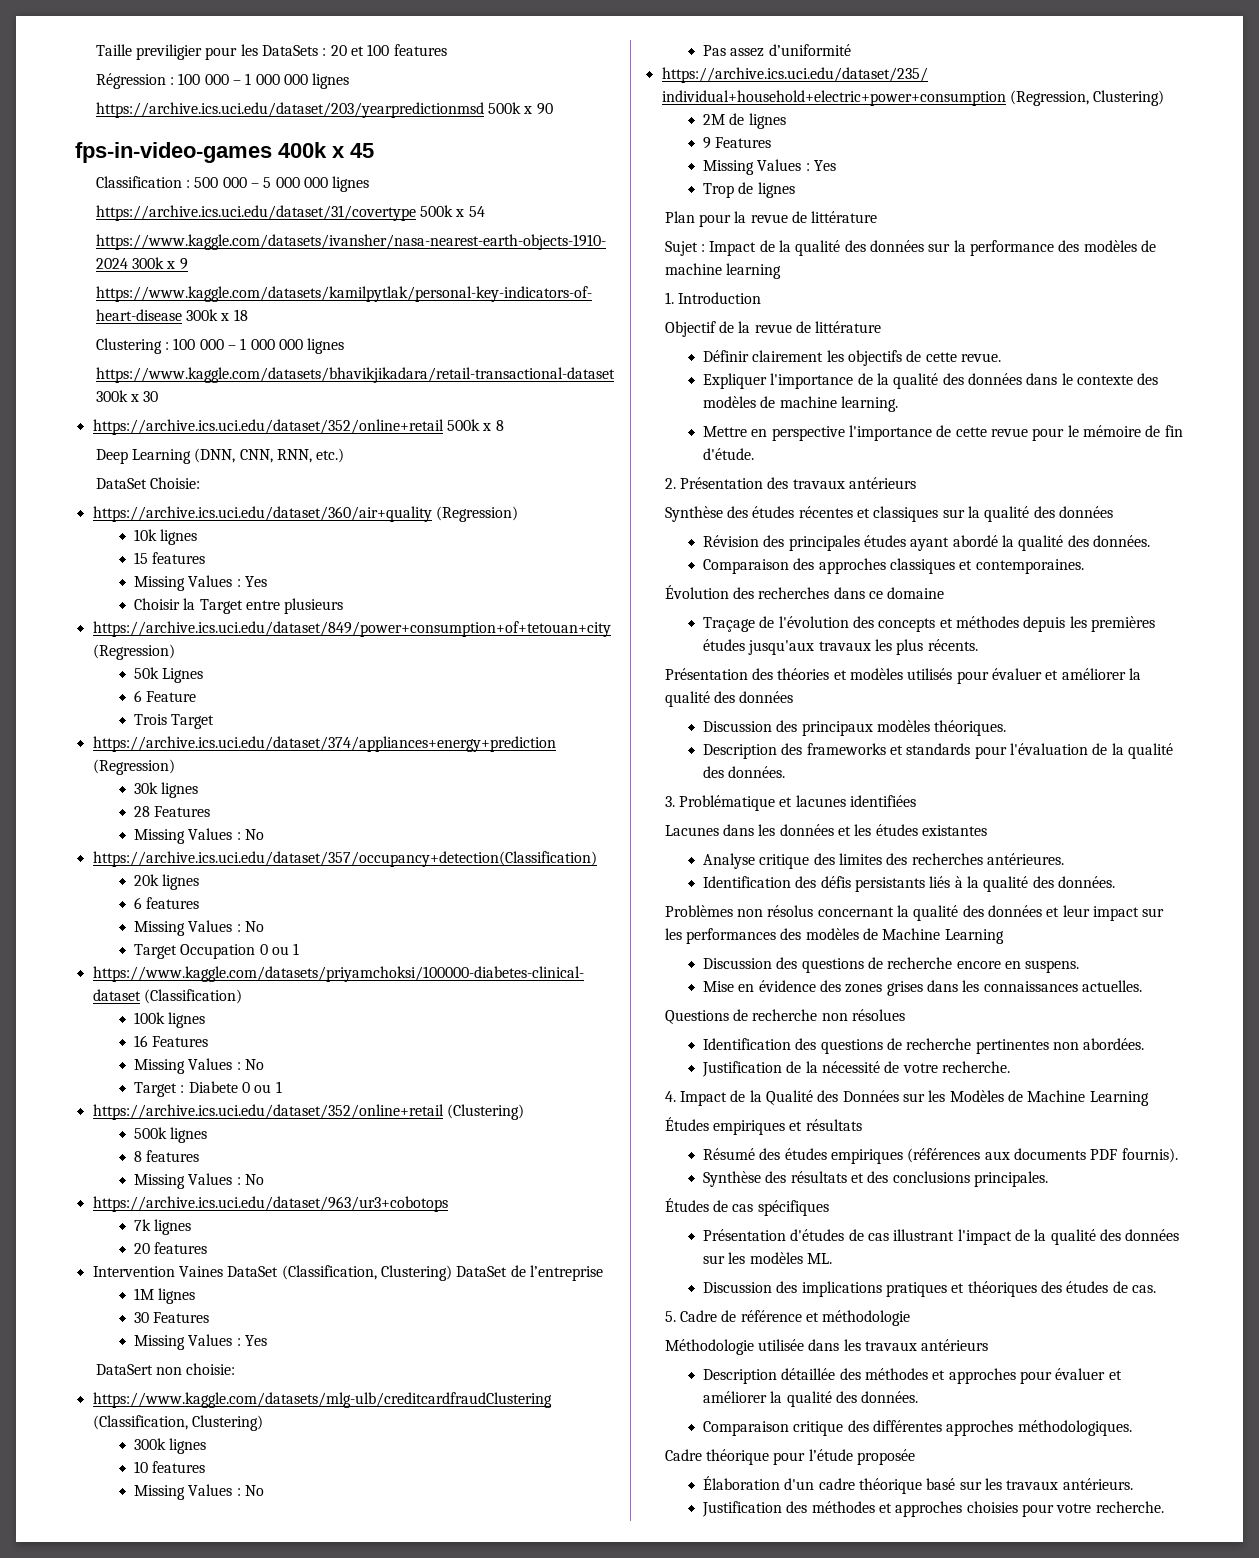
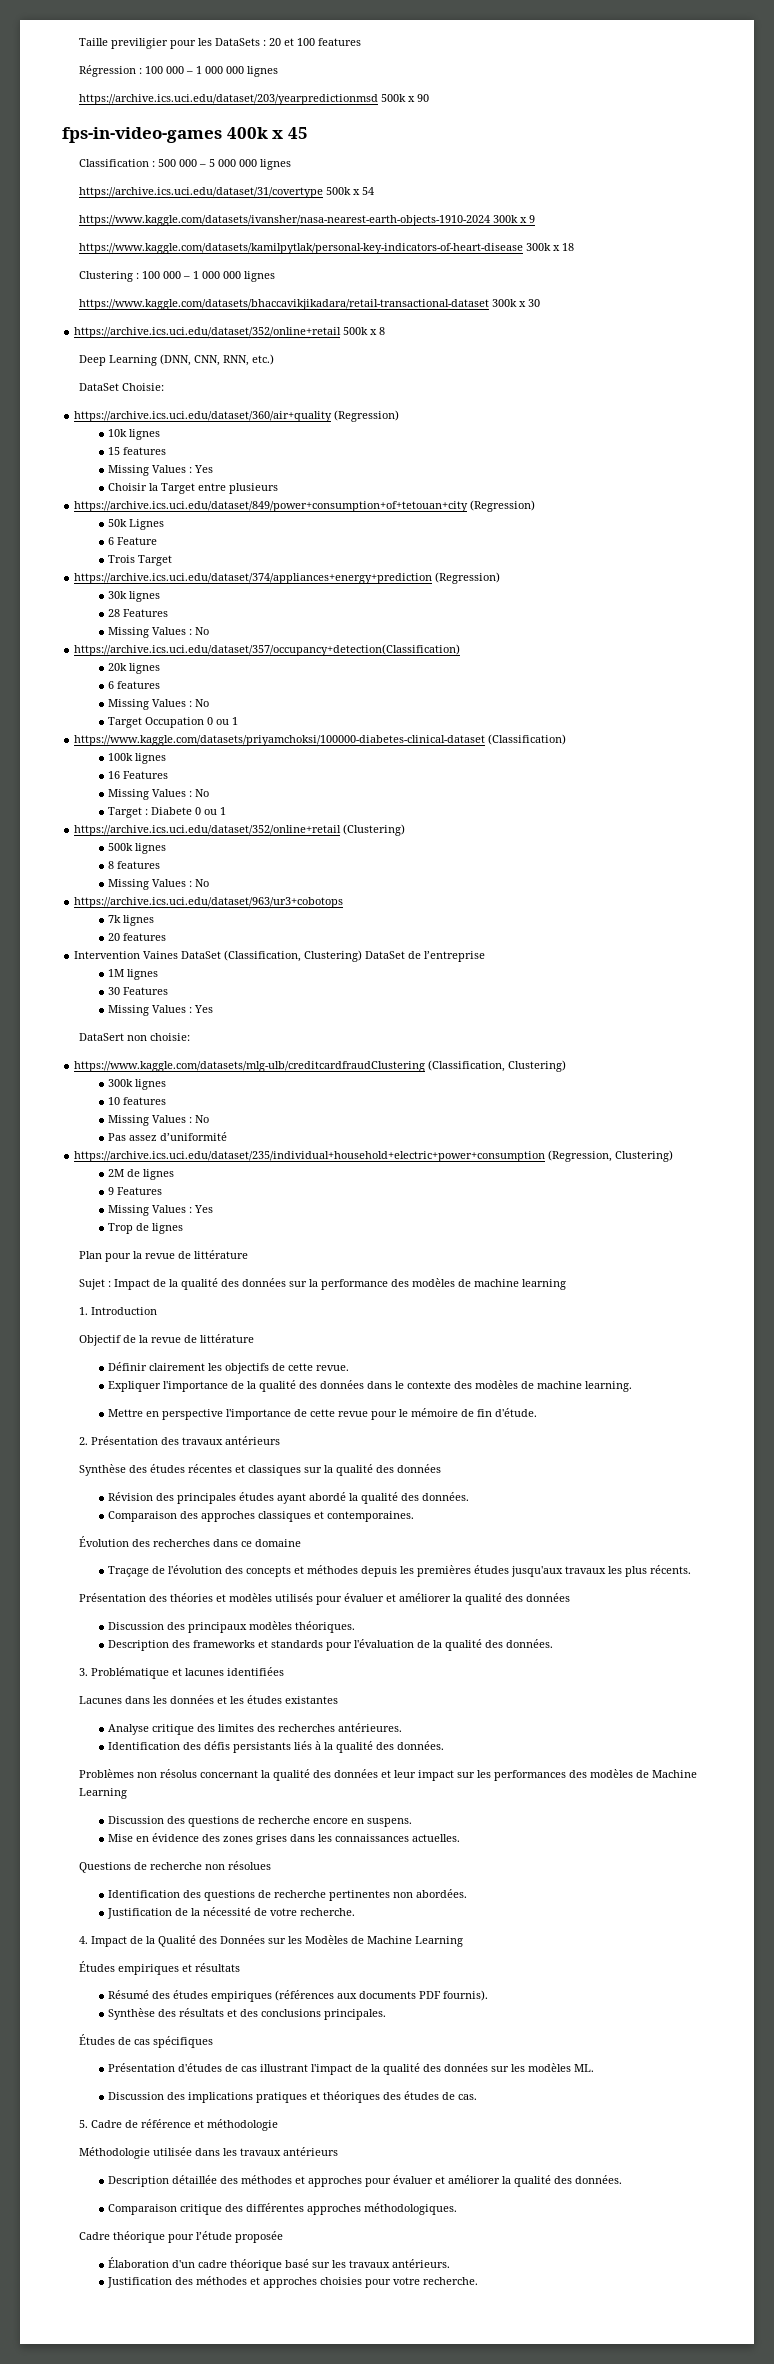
- https://www.kaggle.com/datasets/bhavikjikadara/retail-transactional-dataset 300k x 30
+ https://www.kaggle.com/datasets/bhaccavikjikadara/retail-transactional-dataset 300k x 30

